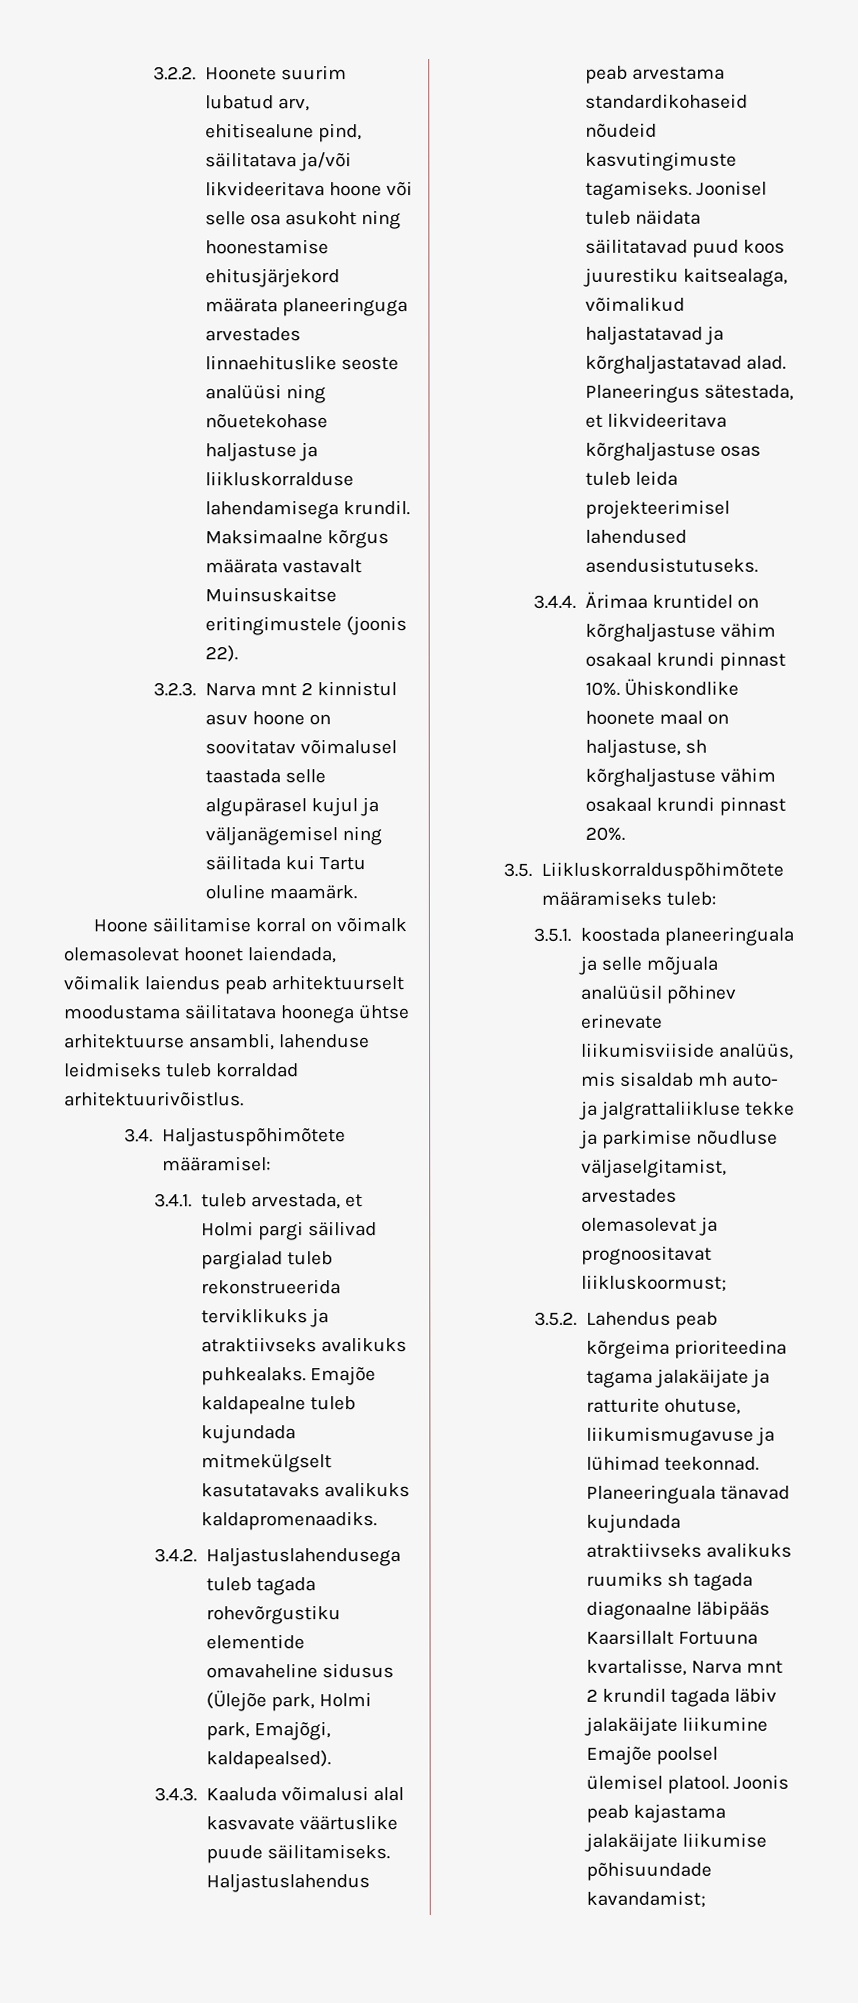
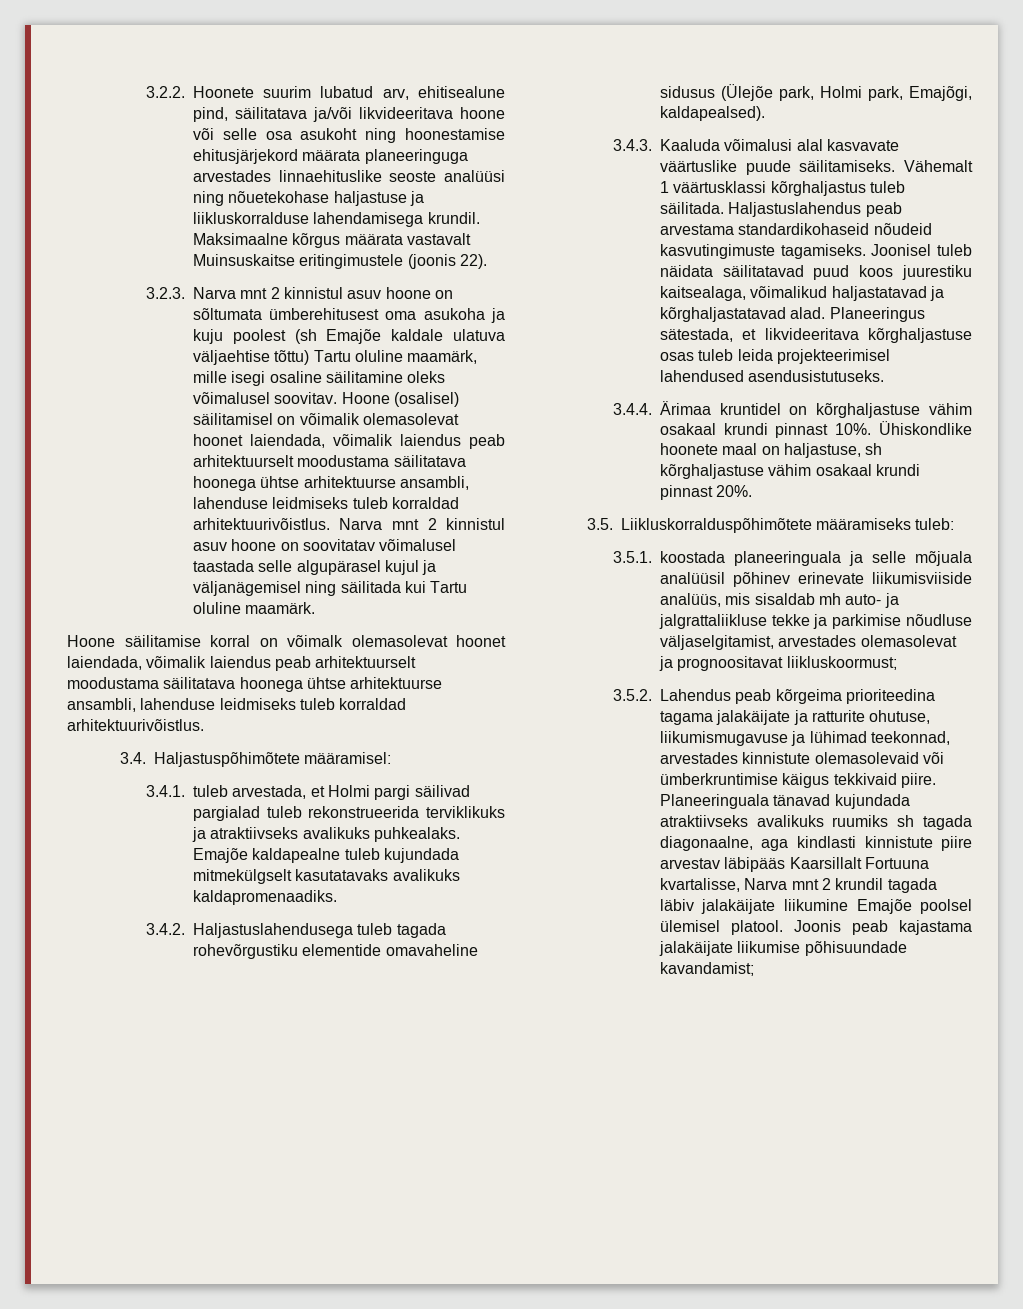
- 3.2.3. Narva mnt 2 kinnistul asuv hoone on soovitatav võimalusel taastada selle algupärasel kujul ja väljanägemisel ning säilitada kui Tartu oluline maamärk.
+ 3.2.3. Narva mnt 2 kinnistul asuv hoone on sõltumata ümberehitusest oma asukoha ja kuju poolest (sh Emajõe kaldale ulatuva väljaehtise tõttu) Tartu oluline maamärk, mille isegi osaline säilitamine oleks võimalusel soovitav. Hoone (osalisel) säilitamisel on võimalik olemasolevat hoonet laiendada, võimalik laiendus peab arhitektuurselt moodustama säilitatava hoonega ühtse arhitektuurse ansambli, lahenduse leidmiseks tuleb korraldad arhitektuurivõistlus. Narva mnt 2 kinnistul asuv hoone on soovitatav võimalusel taastada selle algupärasel kujul ja väljanägemisel ning säilitada kui Tartu oluline maamärk.
+ Vähemalt 1 väärtusklassi kõrghaljastus tuleb säilitada.
- 3.5.2. Lahendus peab kõrgeima prioriteedina tagama jalakäijate ja ratturite ohutuse, liikumismugavuse ja lühimad teekonnad.
+ 3.5.2. Lahendus peab kõrgeima prioriteedina tagama jalakäijate ja ratturite ohutuse, liikumismugavuse ja lühimad teekonnad, arvestades kinnistute olemasolevaid või ümberkruntimise käigus tekkivaid piire.
- Planeeringuala tänavad kujundada atraktiivseks avalikuks ruumiks sh tagada diagonaalne läbipääs Kaarsillalt Fortuuna kvartalisse, Narva mnt 2 krundil tagada läbiv jalakäijate liikumine Emajõe poolsel ülemisel platool.
+ Planeeringuala tänavad kujundada atraktiivseks avalikuks ruumiks sh tagada diagonaalne, aga kindlasti kinnistute piire arvestav läbipääs Kaarsillalt Fortuuna kvartalisse, Narva mnt 2 krundil tagada läbiv jalakäijate liikumine Emajõe poolsel ülemisel platool.

